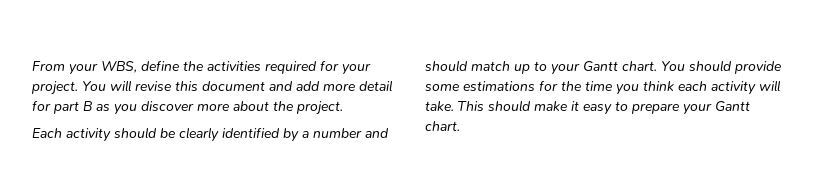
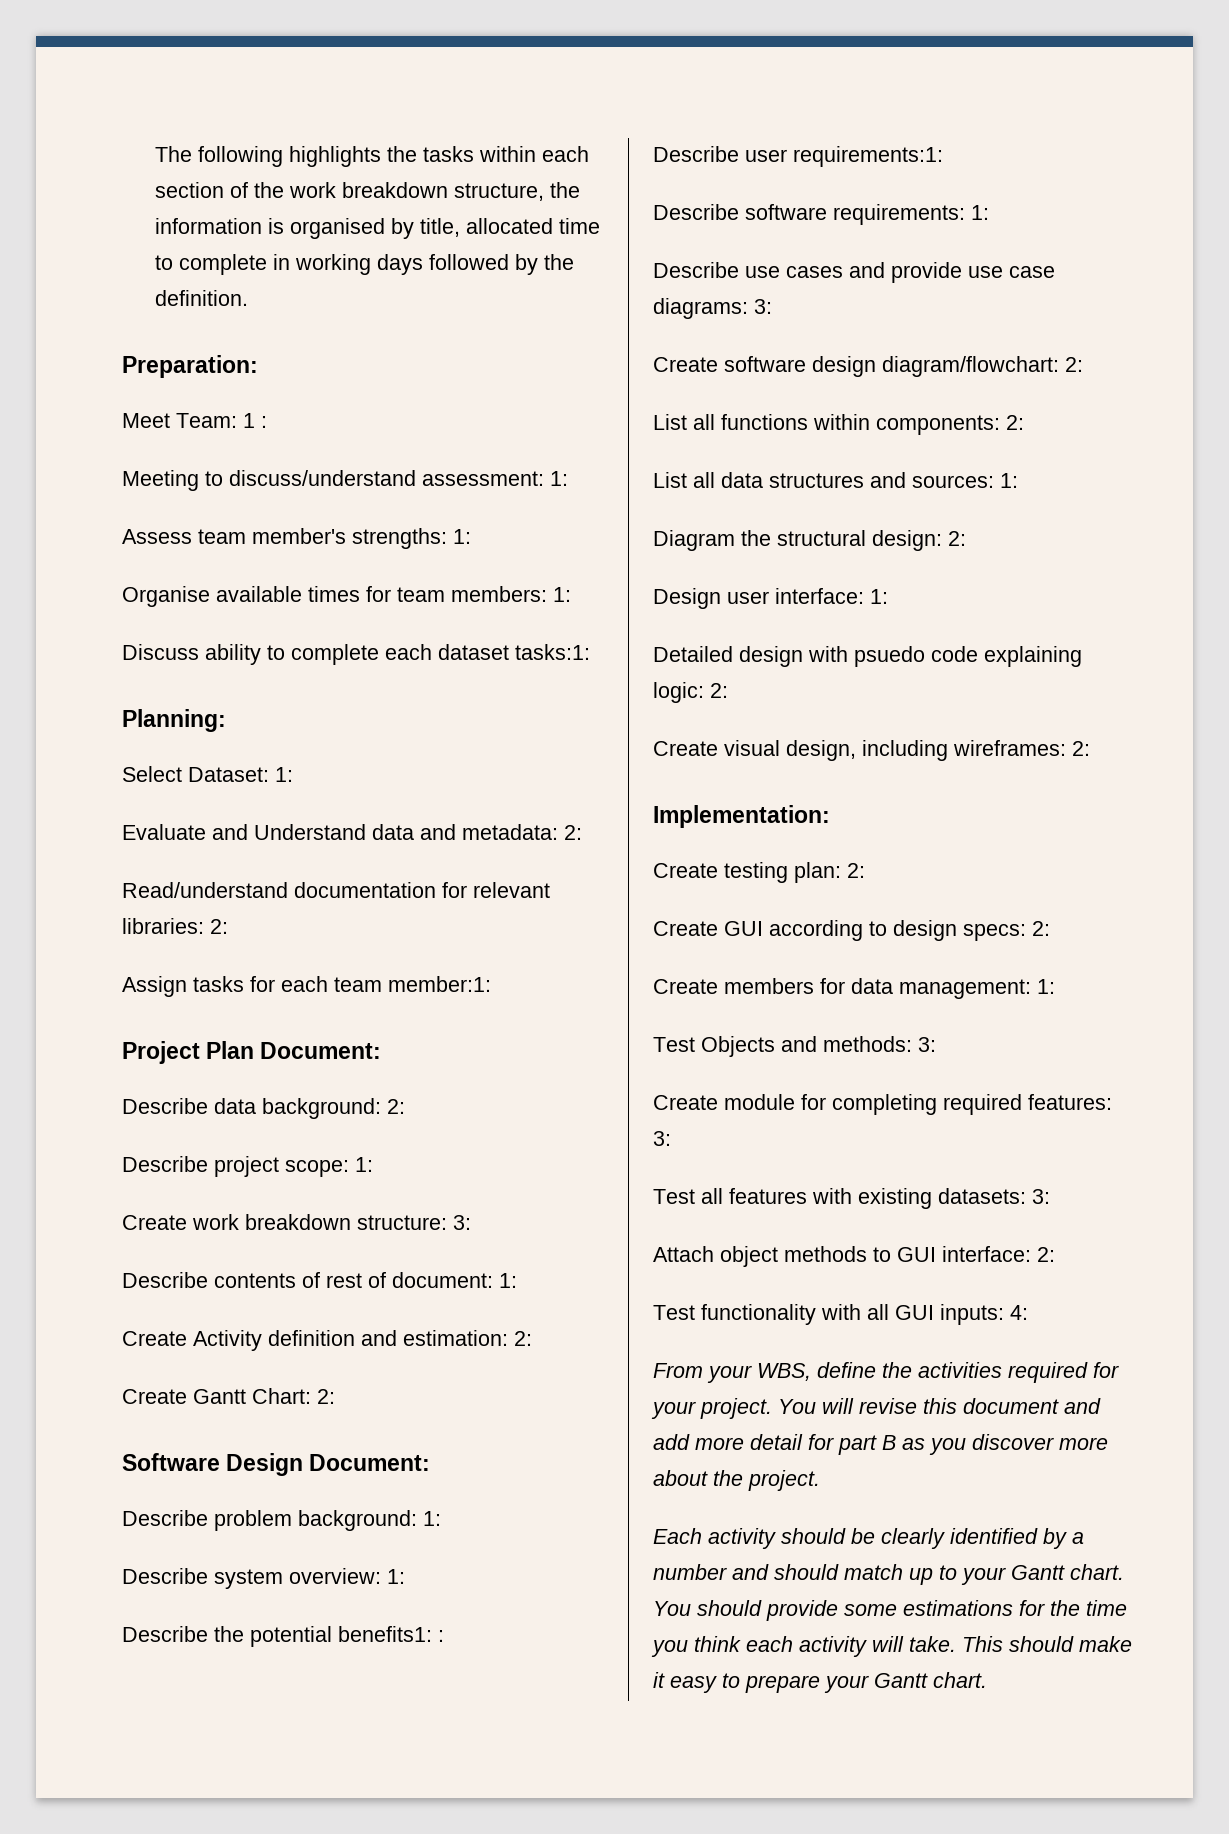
+ The following highlights the tasks within each section of the work breakdown structure, the information is organised by title, allocated time to complete in working days followed by the definition.
+ Preparation:
+ Meet Team: 1 :
+ Meeting to discuss/understand assessment: 1:
+ Assess team member's strengths: 1:
+ Organise available times for team members: 1:
+ Discuss ability to complete each dataset tasks:1:
+ Planning:
+ Select Dataset: 1:
+ Evaluate and Understand data and metadata: 2:
+ Read/understand documentation for relevant libraries: 2:
+ Assign tasks for each team member:1:
+ Project Plan Document:
+ Describe data background: 2:
+ Describe project scope: 1:
+ Create work breakdown structure: 3:
+ Describe contents of rest of document: 1:
+ Create Activity definition and estimation: 2:
+ Create Gantt Chart: 2:
+ Software Design Document:
+ Describe problem background: 1:
+ Describe system overview: 1:
+ Describe the potential benefits1: :
+ Describe user requirements:1:
+ Describe software requirements: 1:
+ Describe use cases and provide use case diagrams: 3:
+ Create software design diagram/flowchart: 2:
+ List all functions within components: 2:
+ List all data structures and sources: 1:
+ Diagram the structural design: 2:
+ Design user interface: 1:
+ Detailed design with psuedo code explaining logic: 2:
+ Create visual design, including wireframes: 2:
+ Implementation:
+ Create testing plan: 2:
+ Create GUI according to design specs: 2:
+ Create members for data management: 1:
+ Test Objects and methods: 3:
+ Create module for completing required features: 3:
+ Test all features with existing datasets: 3:
+ Attach object methods to GUI interface: 2:
+ Test functionality with all GUI inputs: 4:

